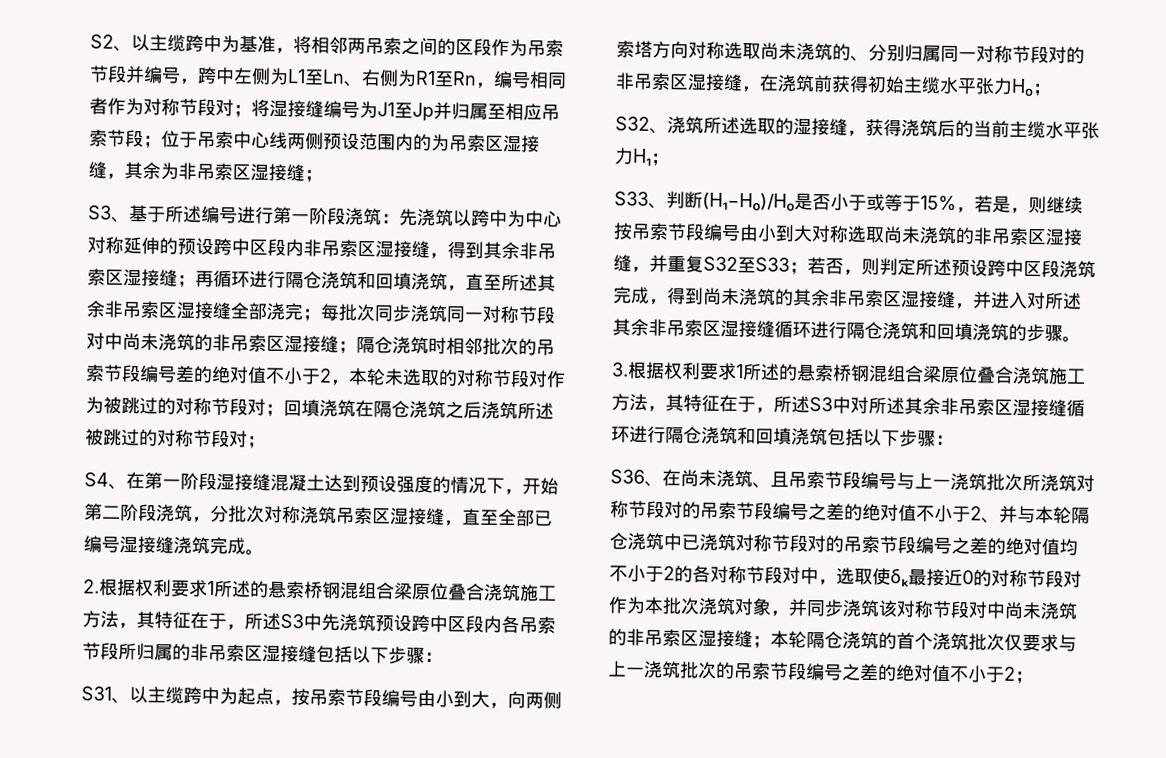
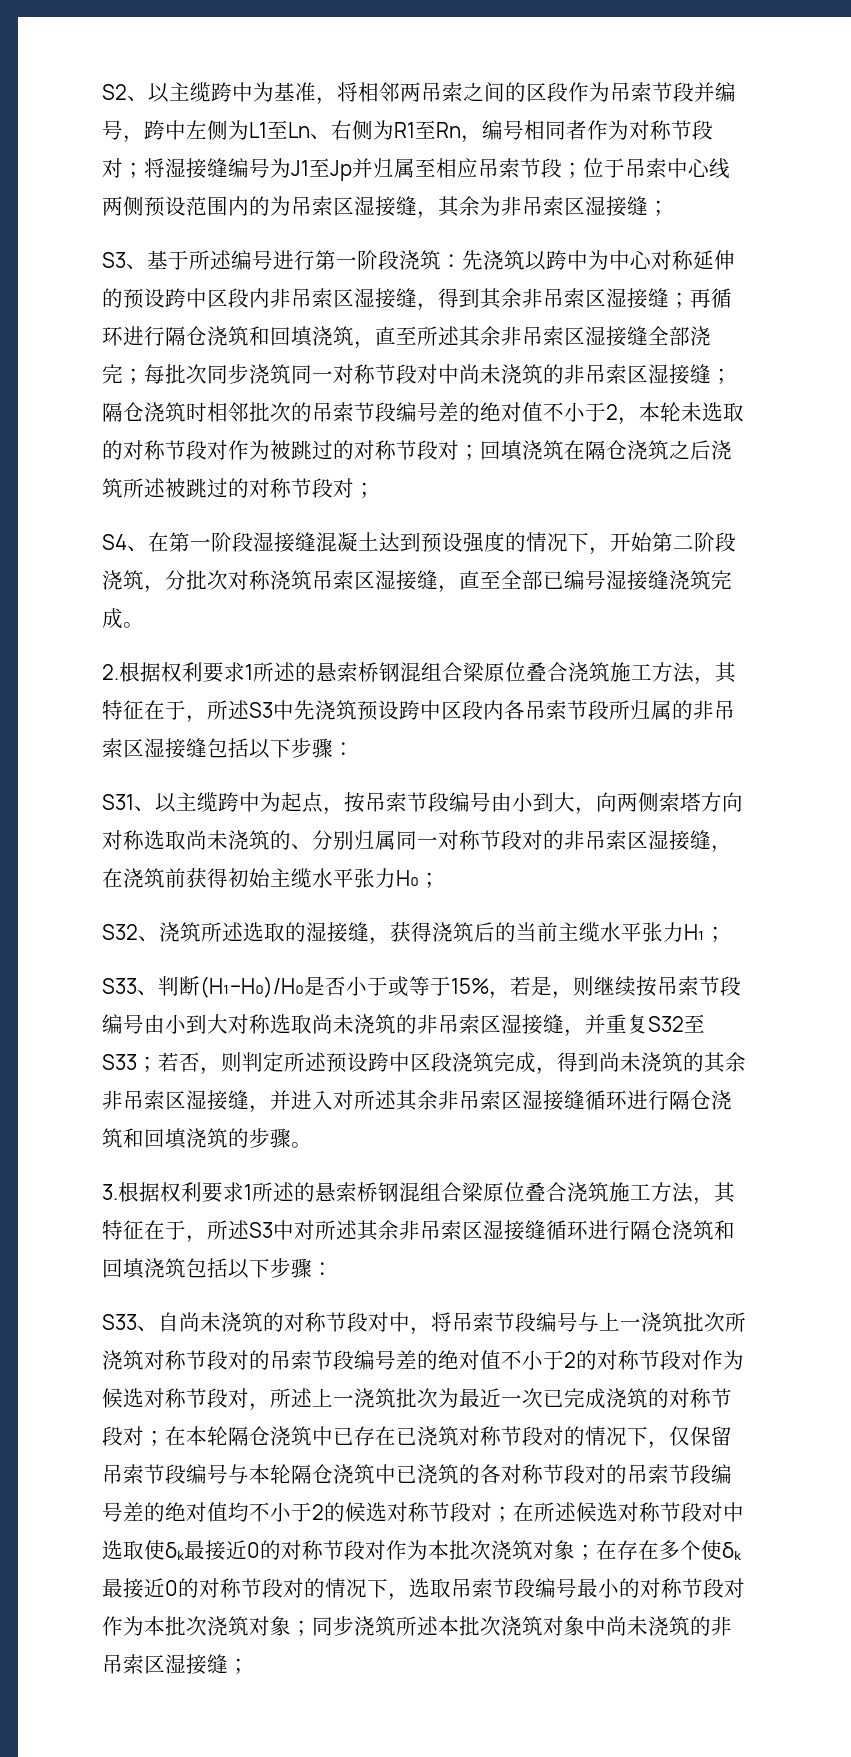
- S36、在尚未浇筑、且吊索节段编号与上一浇筑批次所浇筑对称节段对的吊索节段编号之差的绝对值不小于2、并与本轮隔仓浇筑中已浇筑对称节段对的吊索节段编号之差的绝对值均不小于2的各对称节段对中，选取使δₖ最接近0的对称节段对作为本批次浇筑对象，并同步浇筑该对称节段对中尚未浇筑的非吊索区湿接缝；本轮隔仓浇筑的首个浇筑批次仅要求与上一浇筑批次的吊索节段编号之差的绝对值不小于2；
+ S33、自尚未浇筑的对称节段对中，将吊索节段编号与上一浇筑批次所浇筑对称节段对的吊索节段编号差的绝对值不小于2的对称节段对作为候选对称节段对，所述上一浇筑批次为最近一次已完成浇筑的对称节段对；在本轮隔仓浇筑中已存在已浇筑对称节段对的情况下，仅保留吊索节段编号与本轮隔仓浇筑中已浇筑的各对称节段对的吊索节段编号差的绝对值均不小于2的候选对称节段对；在所述候选对称节段对中选取使δₖ最接近0的对称节段对作为本批次浇筑对象；在存在多个使δₖ最接近0的对称节段对的情况下，选取吊索节段编号最小的对称节段对作为本批次浇筑对象；同步浇筑所述本批次浇筑对象中尚未浇筑的非吊索区湿接缝；

